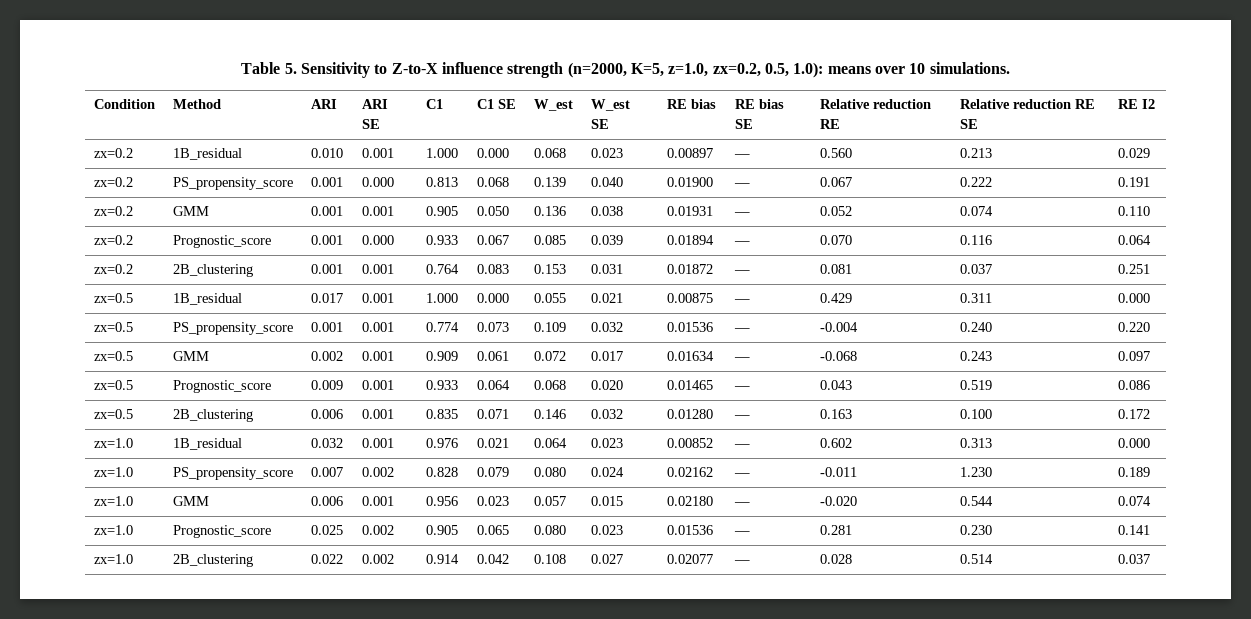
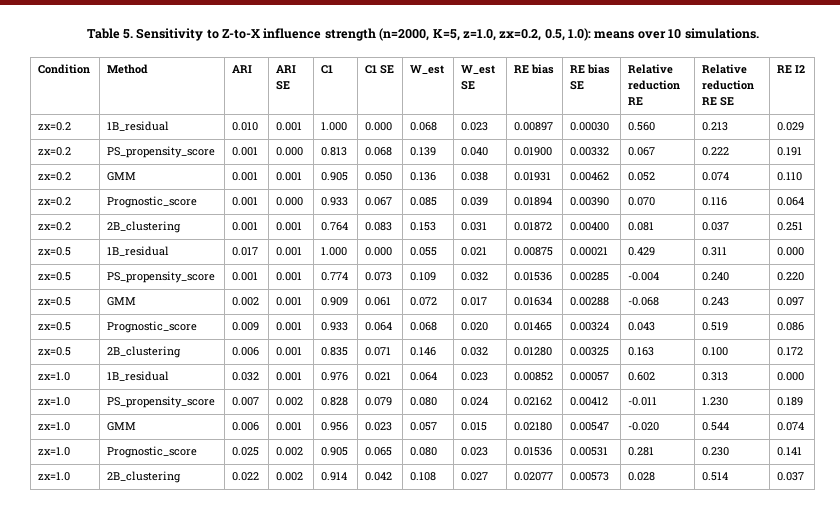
- zx=0.2 | 1B_residual | 0.010 | 0.001 | 1.000 | 0.000 | 0.068 | 0.023 | 0.00897 | — | 0.560 | 0.213 | 0.029
+ zx=0.2 | 1B_residual | 0.010 | 0.001 | 1.000 | 0.000 | 0.068 | 0.023 | 0.00897 | 0.00030 | 0.560 | 0.213 | 0.029
- zx=0.2 | PS_propensity_score | 0.001 | 0.000 | 0.813 | 0.068 | 0.139 | 0.040 | 0.01900 | — | 0.067 | 0.222 | 0.191
+ zx=0.2 | PS_propensity_score | 0.001 | 0.000 | 0.813 | 0.068 | 0.139 | 0.040 | 0.01900 | 0.00332 | 0.067 | 0.222 | 0.191
- zx=0.2 | GMM | 0.001 | 0.001 | 0.905 | 0.050 | 0.136 | 0.038 | 0.01931 | — | 0.052 | 0.074 | 0.110
+ zx=0.2 | GMM | 0.001 | 0.001 | 0.905 | 0.050 | 0.136 | 0.038 | 0.01931 | 0.00462 | 0.052 | 0.074 | 0.110
- zx=0.2 | Prognostic_score | 0.001 | 0.000 | 0.933 | 0.067 | 0.085 | 0.039 | 0.01894 | — | 0.070 | 0.116 | 0.064
+ zx=0.2 | Prognostic_score | 0.001 | 0.000 | 0.933 | 0.067 | 0.085 | 0.039 | 0.01894 | 0.00390 | 0.070 | 0.116 | 0.064
- zx=0.2 | 2B_clustering | 0.001 | 0.001 | 0.764 | 0.083 | 0.153 | 0.031 | 0.01872 | — | 0.081 | 0.037 | 0.251
+ zx=0.2 | 2B_clustering | 0.001 | 0.001 | 0.764 | 0.083 | 0.153 | 0.031 | 0.01872 | 0.00400 | 0.081 | 0.037 | 0.251
- zx=0.5 | 1B_residual | 0.017 | 0.001 | 1.000 | 0.000 | 0.055 | 0.021 | 0.00875 | — | 0.429 | 0.311 | 0.000
+ zx=0.5 | 1B_residual | 0.017 | 0.001 | 1.000 | 0.000 | 0.055 | 0.021 | 0.00875 | 0.00021 | 0.429 | 0.311 | 0.000
- zx=0.5 | PS_propensity_score | 0.001 | 0.001 | 0.774 | 0.073 | 0.109 | 0.032 | 0.01536 | — | -0.004 | 0.240 | 0.220
+ zx=0.5 | PS_propensity_score | 0.001 | 0.001 | 0.774 | 0.073 | 0.109 | 0.032 | 0.01536 | 0.00285 | -0.004 | 0.240 | 0.220
- zx=0.5 | GMM | 0.002 | 0.001 | 0.909 | 0.061 | 0.072 | 0.017 | 0.01634 | — | -0.068 | 0.243 | 0.097
+ zx=0.5 | GMM | 0.002 | 0.001 | 0.909 | 0.061 | 0.072 | 0.017 | 0.01634 | 0.00288 | -0.068 | 0.243 | 0.097
- zx=0.5 | Prognostic_score | 0.009 | 0.001 | 0.933 | 0.064 | 0.068 | 0.020 | 0.01465 | — | 0.043 | 0.519 | 0.086
+ zx=0.5 | Prognostic_score | 0.009 | 0.001 | 0.933 | 0.064 | 0.068 | 0.020 | 0.01465 | 0.00324 | 0.043 | 0.519 | 0.086
- zx=0.5 | 2B_clustering | 0.006 | 0.001 | 0.835 | 0.071 | 0.146 | 0.032 | 0.01280 | — | 0.163 | 0.100 | 0.172
+ zx=0.5 | 2B_clustering | 0.006 | 0.001 | 0.835 | 0.071 | 0.146 | 0.032 | 0.01280 | 0.00325 | 0.163 | 0.100 | 0.172
- zx=1.0 | 1B_residual | 0.032 | 0.001 | 0.976 | 0.021 | 0.064 | 0.023 | 0.00852 | — | 0.602 | 0.313 | 0.000
+ zx=1.0 | 1B_residual | 0.032 | 0.001 | 0.976 | 0.021 | 0.064 | 0.023 | 0.00852 | 0.00057 | 0.602 | 0.313 | 0.000
- zx=1.0 | PS_propensity_score | 0.007 | 0.002 | 0.828 | 0.079 | 0.080 | 0.024 | 0.02162 | — | -0.011 | 1.230 | 0.189
+ zx=1.0 | PS_propensity_score | 0.007 | 0.002 | 0.828 | 0.079 | 0.080 | 0.024 | 0.02162 | 0.00412 | -0.011 | 1.230 | 0.189
- zx=1.0 | GMM | 0.006 | 0.001 | 0.956 | 0.023 | 0.057 | 0.015 | 0.02180 | — | -0.020 | 0.544 | 0.074
+ zx=1.0 | GMM | 0.006 | 0.001 | 0.956 | 0.023 | 0.057 | 0.015 | 0.02180 | 0.00547 | -0.020 | 0.544 | 0.074
- zx=1.0 | Prognostic_score | 0.025 | 0.002 | 0.905 | 0.065 | 0.080 | 0.023 | 0.01536 | — | 0.281 | 0.230 | 0.141
+ zx=1.0 | Prognostic_score | 0.025 | 0.002 | 0.905 | 0.065 | 0.080 | 0.023 | 0.01536 | 0.00531 | 0.281 | 0.230 | 0.141
- zx=1.0 | 2B_clustering | 0.022 | 0.002 | 0.914 | 0.042 | 0.108 | 0.027 | 0.02077 | — | 0.028 | 0.514 | 0.037
+ zx=1.0 | 2B_clustering | 0.022 | 0.002 | 0.914 | 0.042 | 0.108 | 0.027 | 0.02077 | 0.00573 | 0.028 | 0.514 | 0.037

